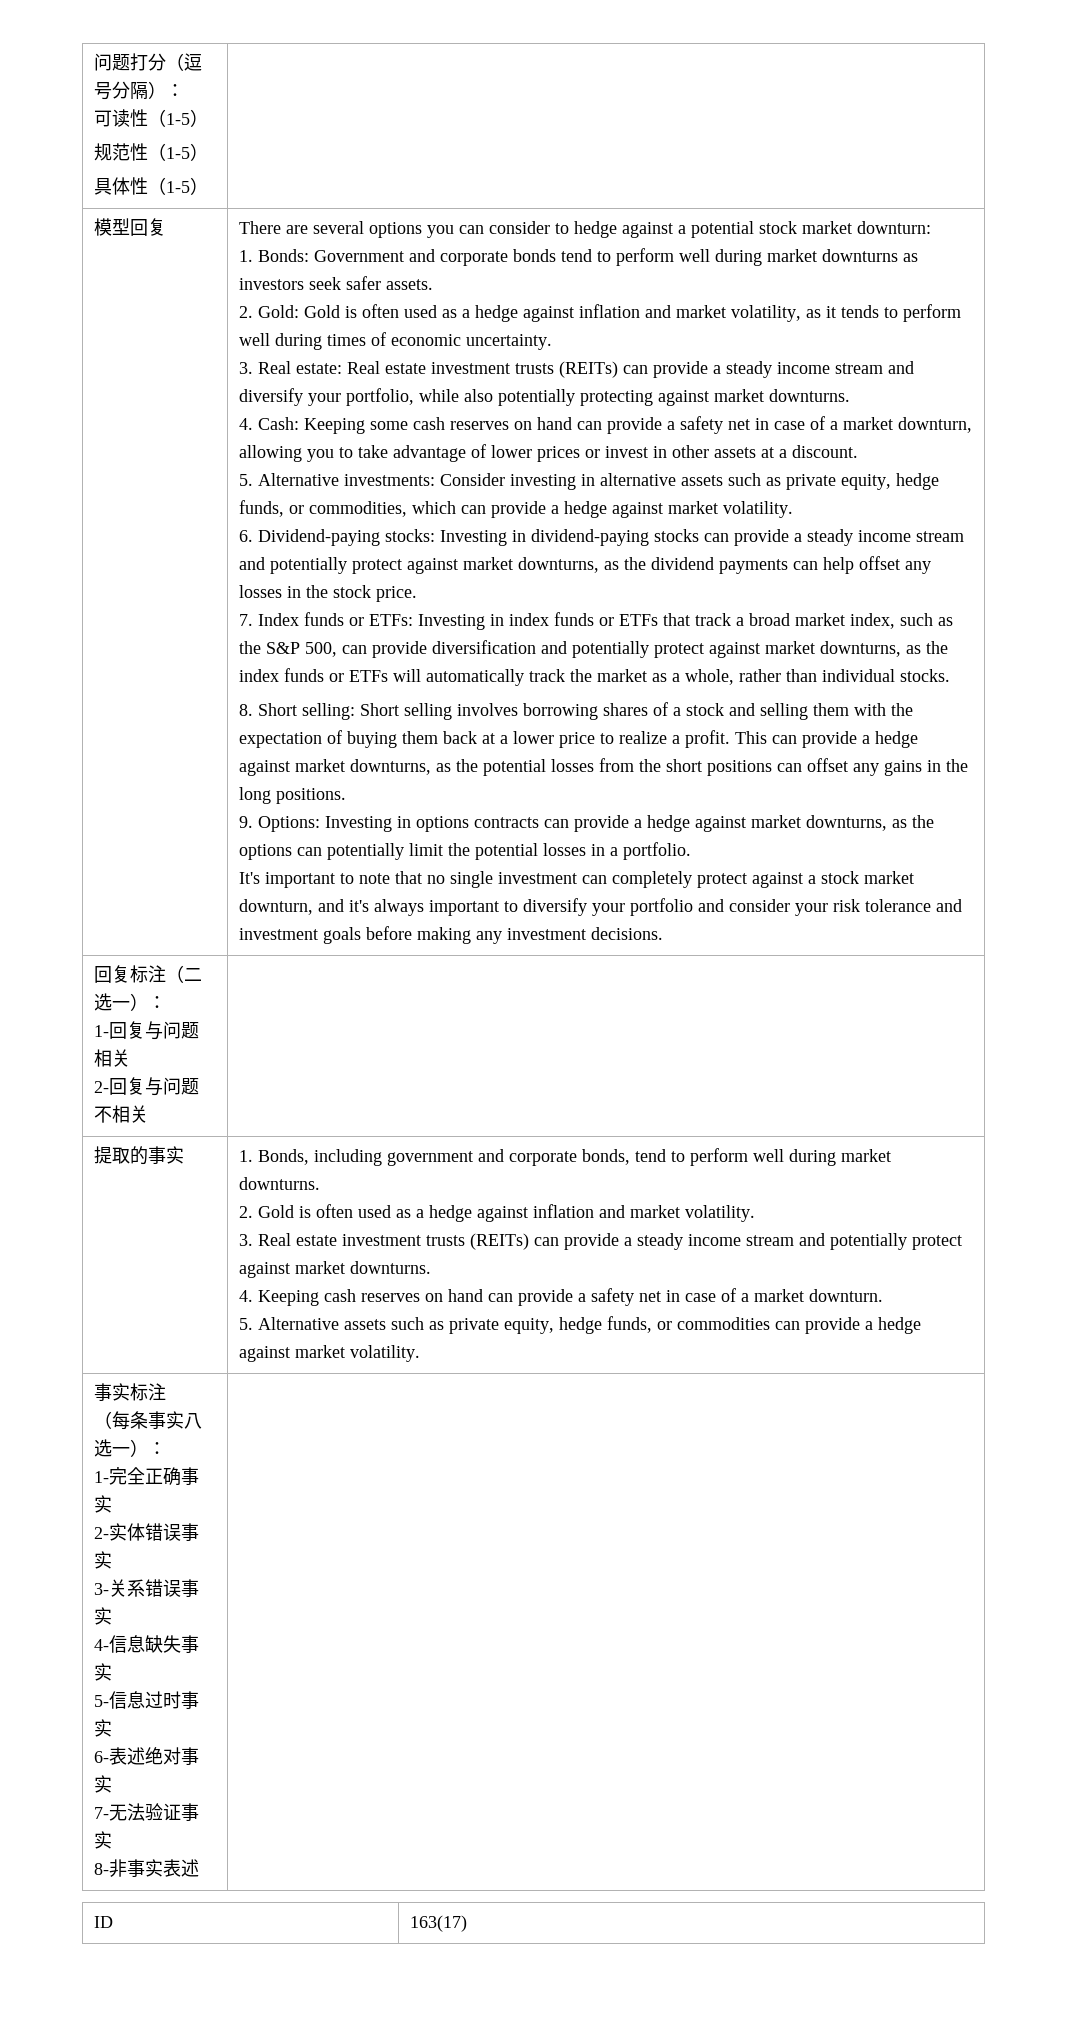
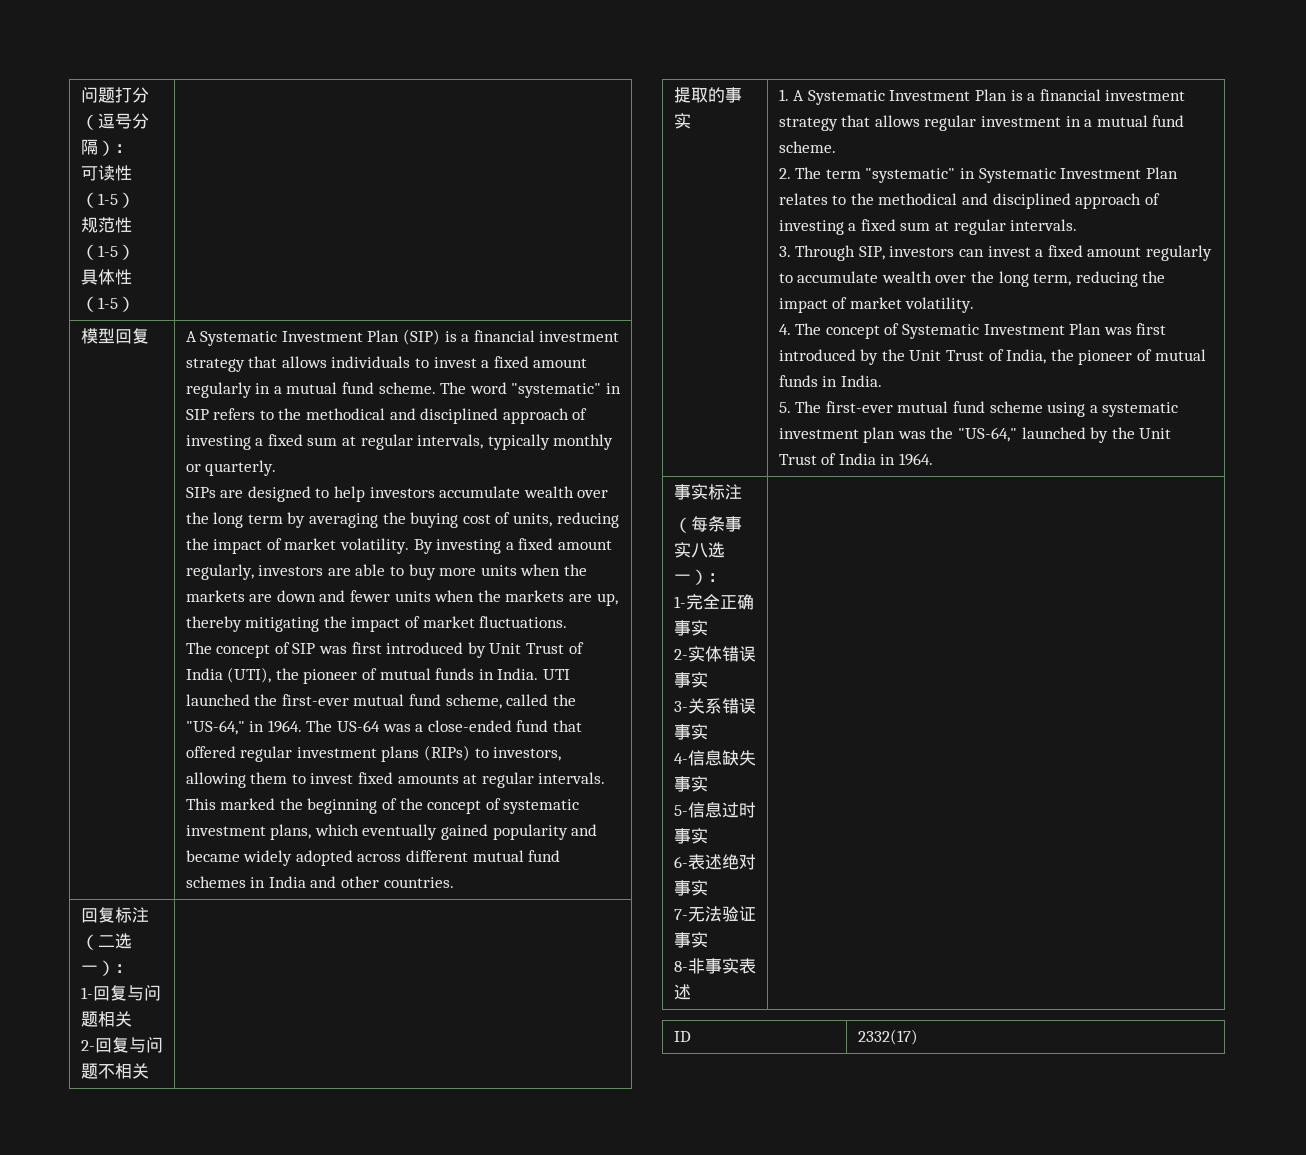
- There are several options you can consider to hedge against a potential stock market downturn:
- 1. Bonds: Government and corporate bonds tend to perform well during market downturns as investors seek safer assets.
- 2. Gold: Gold is often used as a hedge against inflation and market volatility, as it tends to perform well during times of economic uncertainty.
- 3. Real estate: Real estate investment trusts (REITs) can provide a steady income stream and diversify your portfolio, while also potentially protecting against market downturns.
- 4. Cash: Keeping some cash reserves on hand can provide a safety net in case of a market downturn, allowing you to take advantage of lower prices or invest in other assets at a discount.
- 5. Alternative investments: Consider investing in alternative assets such as private equity, hedge funds, or commodities, which can provide a hedge against market volatility.
- 6. Dividend-paying stocks: Investing in dividend-paying stocks can provide a steady income stream and potentially protect against market downturns, as the dividend payments can help offset any losses in the stock price.
- 7. Index funds or ETFs: Investing in index funds or ETFs that track a broad market index, such as the S&P 500, can provide diversification and potentially protect against market downturns, as the index funds or ETFs will automatically track the market as a whole, rather than individual stocks.
- 8. Short selling: Short selling involves borrowing shares of a stock and selling them with the expectation of buying them back at a lower price to realize a profit. This can provide a hedge against market downturns, as the potential losses from the short positions can offset any gains in the long positions.
- 9. Options: Investing in options contracts can provide a hedge against market downturns, as the options can potentially limit the potential losses in a portfolio.
- It's important to note that no single investment can completely protect against a stock market downturn, and it's always important to diversify your portfolio and consider your risk tolerance and investment goals before making any investment decisions.
+ A Systematic Investment Plan (SIP) is a financial investment strategy that allows individuals to invest a fixed amount regularly in a mutual fund scheme. The word "systematic" in SIP refers to the methodical and disciplined approach of investing a fixed sum at regular intervals, typically monthly or quarterly.
+ SIPs are designed to help investors accumulate wealth over the long term by averaging the buying cost of units, reducing the impact of market volatility. By investing a fixed amount regularly, investors are able to buy more units when the markets are down and fewer units when the markets are up, thereby mitigating the impact of market fluctuations.
+ The concept of SIP was first introduced by Unit Trust of India (UTI), the pioneer of mutual funds in India. UTI launched the first-ever mutual fund scheme, called the "US-64," in 1964. The US-64 was a close-ended fund that offered regular investment plans (RIPs) to investors, allowing them to invest fixed amounts at regular intervals. This marked the beginning of the concept of systematic investment plans, which eventually gained popularity and became widely adopted across different mutual fund schemes in India and other countries.
- 1. Bonds, including government and corporate bonds, tend to perform well during market downturns.
- 2. Gold is often used as a hedge against inflation and market volatility.
- 3. Real estate investment trusts (REITs) can provide a steady income stream and potentially protect against market downturns.
- 4. Keeping cash reserves on hand can provide a safety net in case of a market downturn.
- 5. Alternative assets such as private equity, hedge funds, or commodities can provide a hedge against market volatility.
+ 1. A Systematic Investment Plan is a financial investment strategy that allows regular investment in a mutual fund scheme.
+ 2. The term "systematic" in Systematic Investment Plan relates to the methodical and disciplined approach of investing a fixed sum at regular intervals.
+ 3. Through SIP, investors can invest a fixed amount regularly to accumulate wealth over the long term, reducing the impact of market volatility.
+ 4. The concept of Systematic Investment Plan was first introduced by the Unit Trust of India, the pioneer of mutual funds in India.
+ 5. The first-ever mutual fund scheme using a systematic investment plan was the "US-64," launched by the Unit Trust of India in 1964.
- ID | 163(17)
+ ID | 2332(17)

